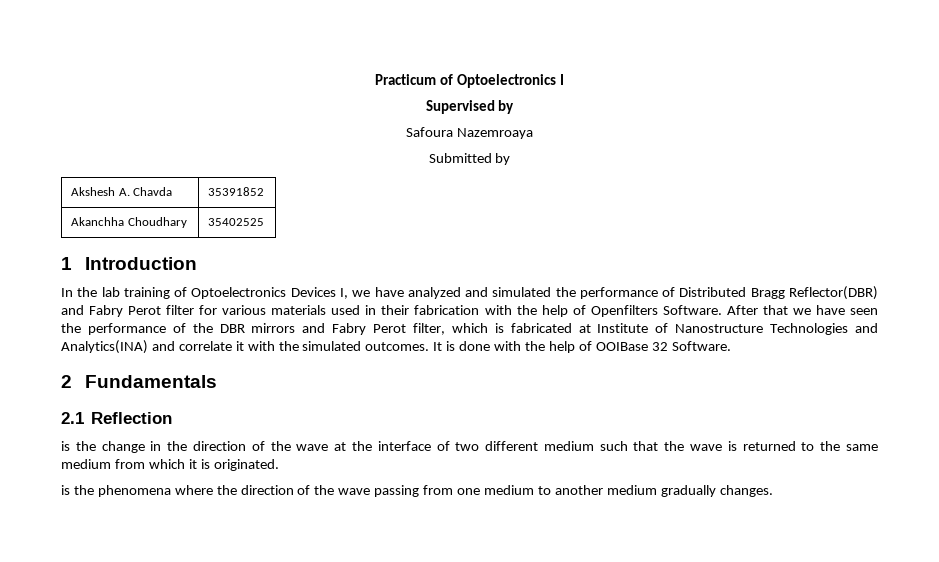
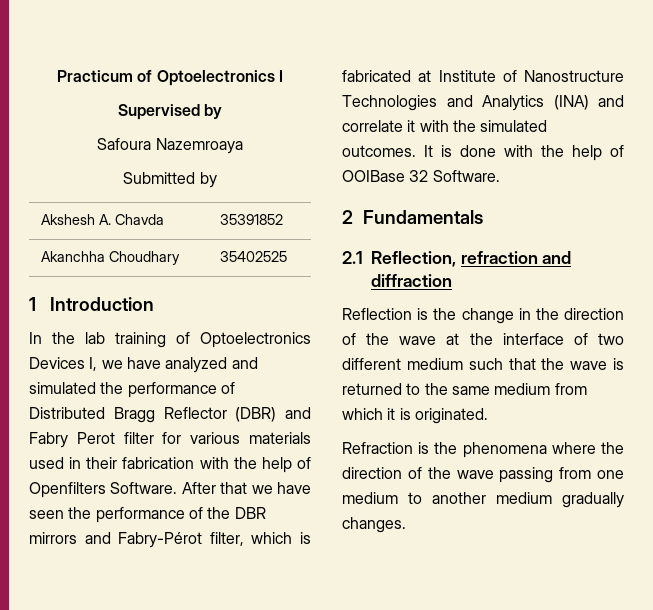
- In the lab training of Optoelectronics Devices I, we have analyzed and simulated the performance of Distributed Bragg Reflector(DBR) and Fabry Perot filter for various materials used in their fabrication with the help of Openfilters Software.
+ In the lab training of Optoelectronics Devices I, we have analyzed and simulated the performance of Distributed Bragg Reflector (DBR) and Fabry Perot filter for various materials used in their fabrication with the help of Openfilters Software.
- After that we have seen the performance of the DBR mirrors and Fabry Perot filter, which is fabricated at Institute of Nanostructure Technologies and Analytics(INA) and correlate it with the simulated outcomes.
+ After that we have seen the performance of the DBR mirrors and Fabry-Pérot filter, which is fabricated at Institute of Nanostructure Technologies and Analytics (INA) and correlate it with the simulated outcomes.
- 2.1 Reflection
- is the change in the direction of the wave at the interface of two different medium such that the wave is returned to the same medium from which it is originated.
+ 2.1 Reflection, refraction and diffraction
+ Reflection is the change in the direction of the wave at the interface of two different medium such that the wave is returned to the same medium from which it is originated.
- is the phenomena where the direction of the wave passing from one medium to another medium gradually changes.
+ Refraction is the phenomena where the direction of the wave passing from one medium to another medium gradually changes.

